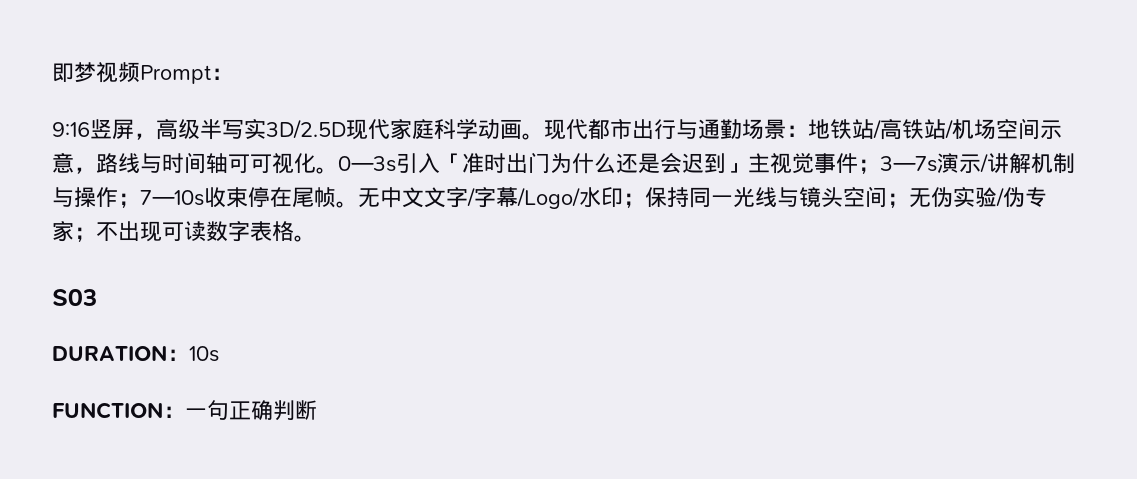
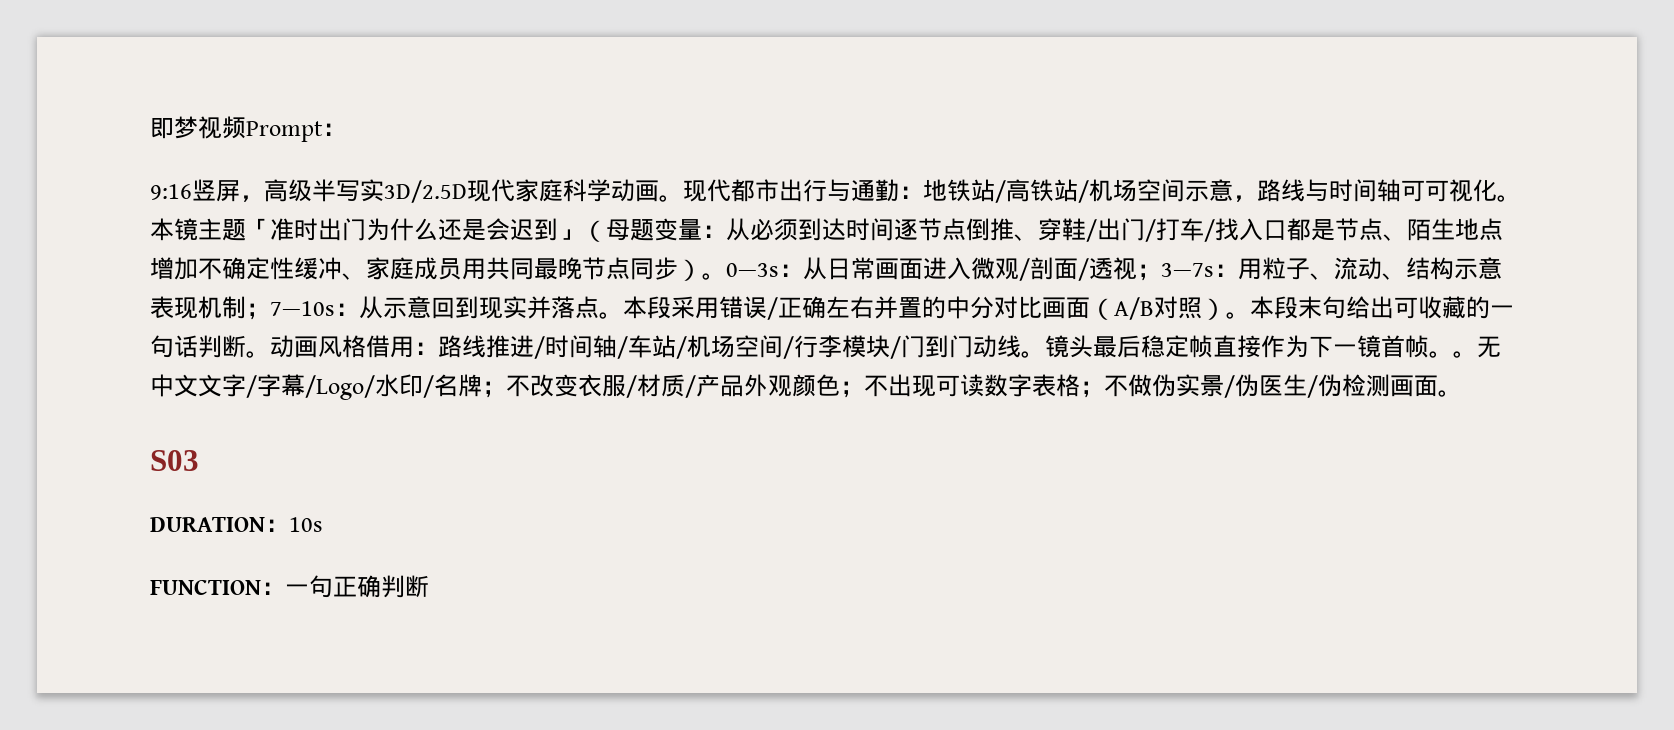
- 现代都市出行与通勤场景：地铁站/高铁站/机场空间示意，路线与时间轴可可视化。
+ 现代都市出行与通勤：地铁站/高铁站/机场空间示意，路线与时间轴可可视化。
- 0—3s引入「准时出门为什么还是会迟到」主视觉事件；3—7s演示/讲解机制与操作；7—10s收束停在尾帧。
+ 本镜主题「准时出门为什么还是会迟到」（母题变量：从必须到达时间逐节点倒推、穿鞋/出门/打车/找入口都是节点、陌生地点增加不确定性缓冲、家庭成员用共同最晚节点同步）。0—3s：从日常画面进入微观/剖面/透视；3—7s：用粒子、流动、结构示意表现机制；7—10s：从示意回到现实并落点。本段采用错误/正确左右并置的中分对比画面（A/B对照）。本段末句给出可收藏的一句话判断。动画风格借用：路线推进/时间轴/车站/机场空间/行李模块/门到门动线。镜头最后稳定帧直接作为下一镜首帧。。
- 无中文文字/字幕/Logo/水印；保持同一光线与镜头空间；无伪实验/伪专家；不出现可读数字表格。
+ 无中文文字/字幕/Logo/水印/名牌；不改变衣服/材质/产品外观颜色；不出现可读数字表格；不做伪实景/伪医生/伪检测画面。

